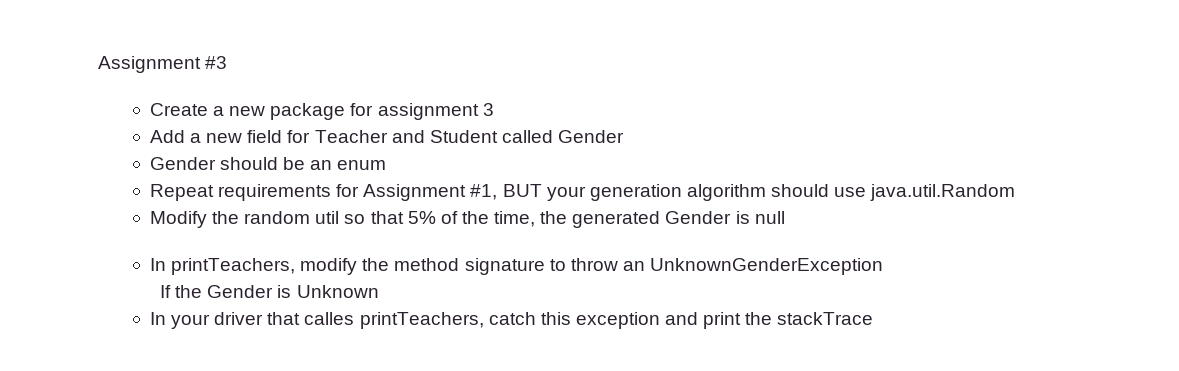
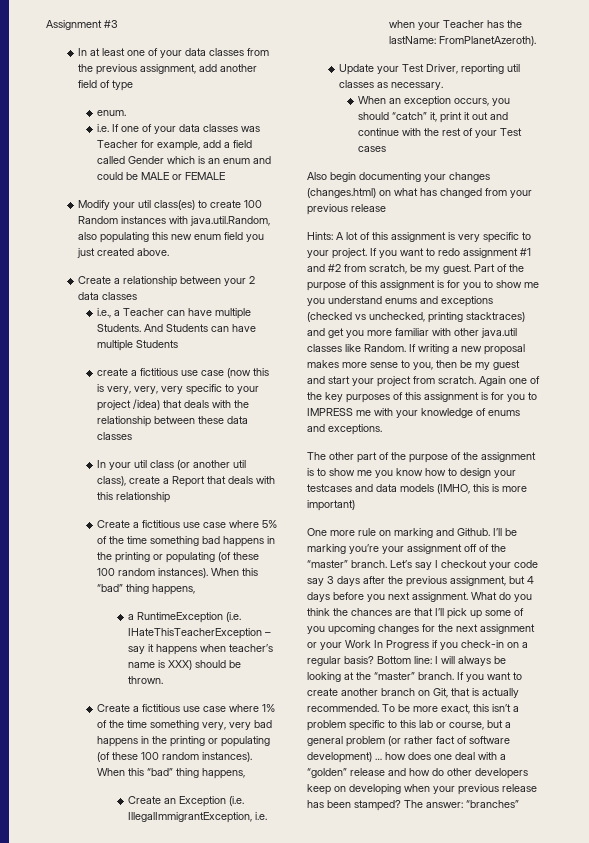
- Create a new package for assignment 3
- Add a new field for Teacher and Student called Gender
- Gender should be an enum
- Repeat requirements for Assignment #1, BUT your generation algorithm should use java.util.Random
- Modify the random util so that 5% of the time, the generated Gender is null
- In printTeachers, modify the method signature to throw an UnknownGenderException
- If the Gender is Unknown
- In your driver that calles printTeachers, catch this exception and print the stackTrace
+ In at least one of your data classes from the previous assignment, add another field of type
+ enum.
+ i.e. If one of your data classes was Teacher for example, add a field called Gender which is an enum and could be MALE or FEMALE
+ Modify your util class(es) to create 100 Random instances with java.util.Random, also populating this new enum field you just created above.
+ Create a relationship between your 2 data classes
+ i.e., a Teacher can have multiple Students. And Students can have multiple Students
+ create a fictitious use case (now this is very, very, very specific to your project /idea) that deals with the relationship between these data classes
+ In your util class (or another util class), create a Report that deals with this relationship
+ Create a fictitious use case where 5% of the time something bad happens in the printing or populating (of these 100 random instances). When this “bad” thing happens,
+ a RuntimeException (i.e. IHateThisTeacherException – say it happens when teacher’s name is XXX) should be thrown.
+ Create a fictitious use case where 1% of the time something very, very bad happens in the printing or populating (of these 100 random instances). When this “bad” thing happens,
+ Create an Exception (i.e. IllegalImmigrantException, i.e. when your Teacher has the lastName: FromPlanetAzeroth).
+ Update your Test Driver, reporting util classes as necessary.
+ When an exception occurs, you should “catch” it, print it out and continue with the rest of your Test cases
+ Also begin documenting your changes (changes.html) on what has changed from your previous release
+ Hints: A lot of this assignment is very specific to your project. If you want to redo assignment #1 and #2 from scratch, be my guest. Part of the purpose of this assignment is for you to show me you understand enums and exceptions (checked vs unchecked, printing stacktraces) and get you more familiar with other java.util classes like Random. If writing a new proposal makes more sense to you, then be my guest and start your project from scratch. Again one of the key purposes of this assignment is for you to IMPRESS me with your knowledge of enums and exceptions.
+ The other part of the purpose of the assignment is to show me you know how to design your testcases and data models (IMHO, this is more important)
+ One more rule on marking and Github. I’ll be marking you’re your assignment off of the “master” branch. Let’s say I checkout your code say 3 days after the previous assignment, but 4 days before you next assignment. What do you think the chances are that I’ll pick up some of you upcoming changes for the next assignment or your Work In Progress if you check-in on a regular basis? Bottom line: I will always be looking at the “master” branch. If you want to create another branch on Git, that is actually recommended. To be more exact, this isn’t a problem specific to this lab or course, but a general problem (or rather fact of software development) … how does one deal with a “golden” release and how do other developers keep on developing when your previous release has been stamped? The answer: “branches”

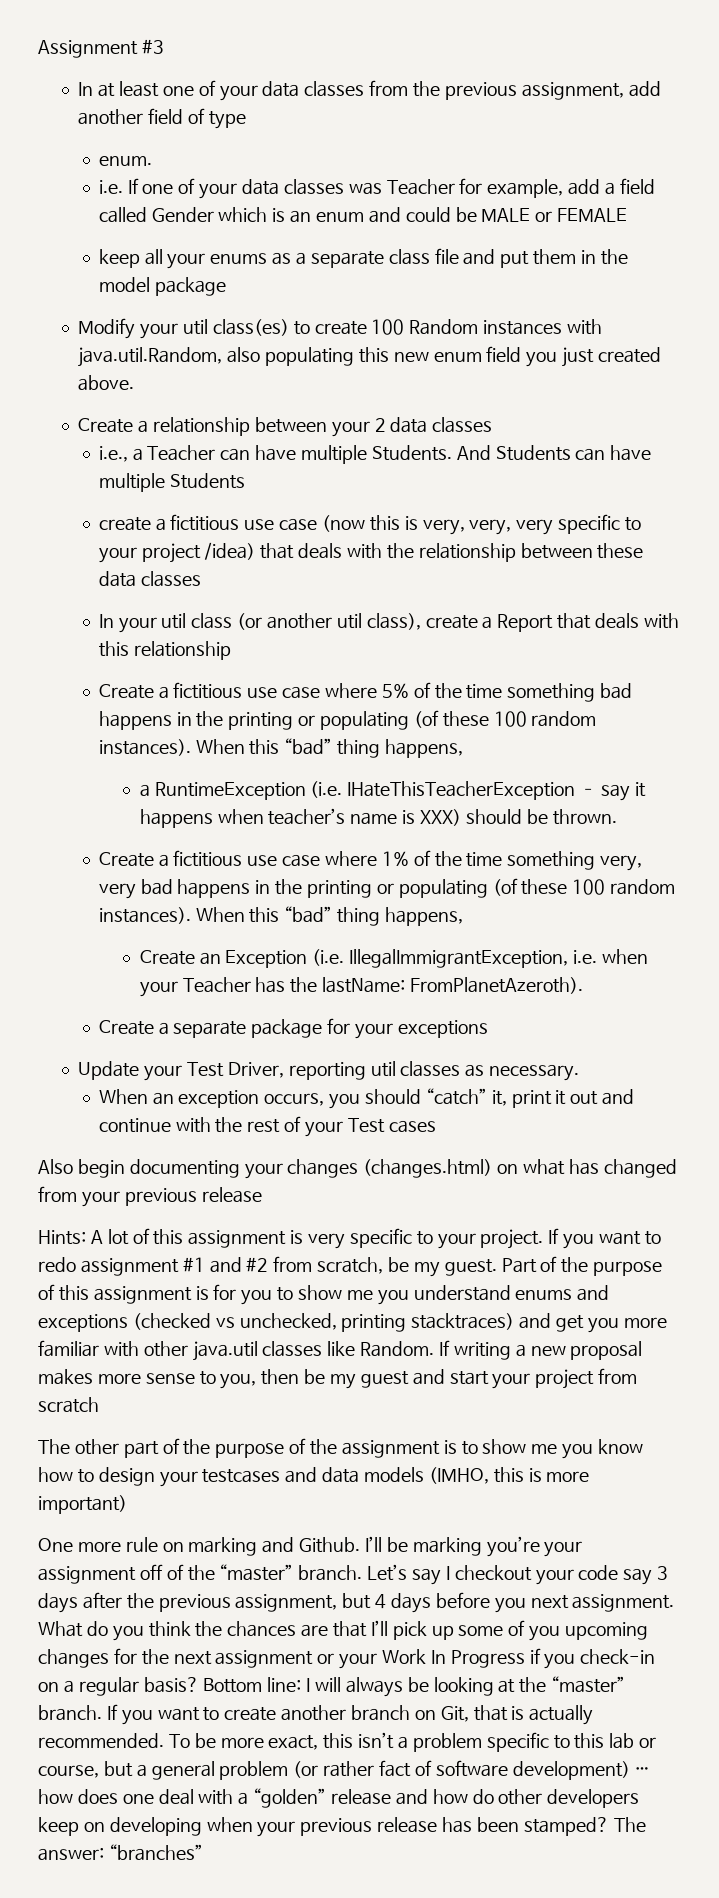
+ keep all your enums as a separate class file and put them in the model package
+ Create a separate package for your exceptions
- If writing a new proposal makes more sense to you, then be my guest and start your project from scratch. Again one of the key purposes of this assignment is for you to IMPRESS me with your knowledge of enums and exceptions.
+ If writing a new proposal makes more sense to you, then be my guest and start your project from scratch

